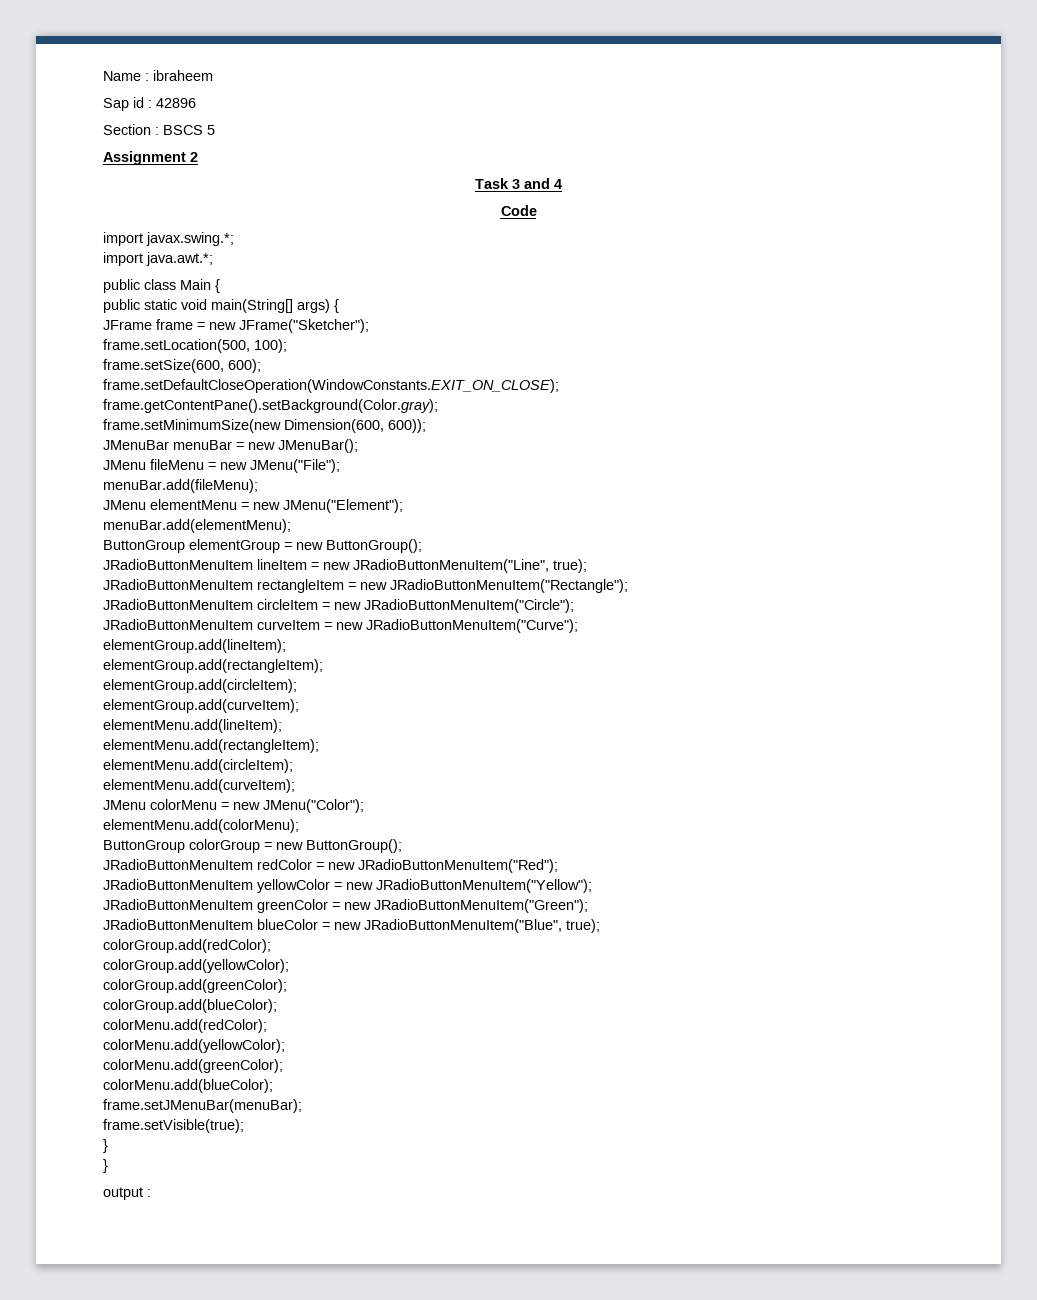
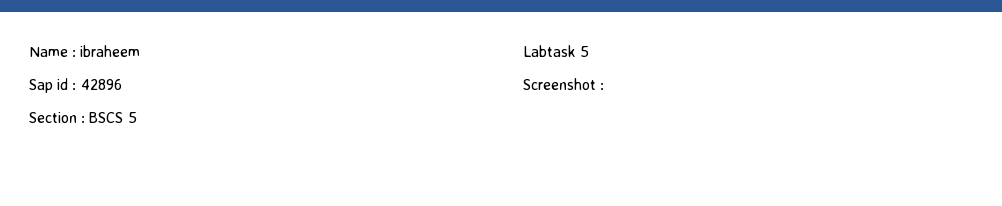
- Assignment 2
- Task 3 and 4
- Code
- import javax.swing.*;
- import java.awt.*;
- public class Main {
- public static void main(String[] args) {
- JFrame frame = new JFrame("Sketcher");
- frame.setLocation(500, 100);
- frame.setSize(600, 600);
- frame.setDefaultCloseOperation(WindowConstants.EXIT_ON_CLOSE);
- frame.getContentPane().setBackground(Color.gray);
- frame.setMinimumSize(new Dimension(600, 600));
- JMenuBar menuBar = new JMenuBar();
- JMenu fileMenu = new JMenu("File");
- menuBar.add(fileMenu);
- JMenu elementMenu = new JMenu("Element");
- menuBar.add(elementMenu);
- ButtonGroup elementGroup = new ButtonGroup();
- JRadioButtonMenuItem lineItem = new JRadioButtonMenuItem("Line", true);
- JRadioButtonMenuItem rectangleItem = new JRadioButtonMenuItem("Rectangle");
- JRadioButtonMenuItem circleItem = new JRadioButtonMenuItem("Circle");
- JRadioButtonMenuItem curveItem = new JRadioButtonMenuItem("Curve");
- elementGroup.add(lineItem);
- elementGroup.add(rectangleItem);
- elementGroup.add(circleItem);
- elementGroup.add(curveItem);
- elementMenu.add(lineItem);
- elementMenu.add(rectangleItem);
- elementMenu.add(circleItem);
- elementMenu.add(curveItem);
- JMenu colorMenu = new JMenu("Color");
- elementMenu.add(colorMenu);
- ButtonGroup colorGroup = new ButtonGroup();
- JRadioButtonMenuItem redColor = new JRadioButtonMenuItem("Red");
- JRadioButtonMenuItem yellowColor = new JRadioButtonMenuItem("Yellow");
- JRadioButtonMenuItem greenColor = new JRadioButtonMenuItem("Green");
- JRadioButtonMenuItem blueColor = new JRadioButtonMenuItem("Blue", true);
- colorGroup.add(redColor);
- colorGroup.add(yellowColor);
- colorGroup.add(greenColor);
- colorGroup.add(blueColor);
- colorMenu.add(redColor);
- colorMenu.add(yellowColor);
- colorMenu.add(greenColor);
- colorMenu.add(blueColor);
- frame.setJMenuBar(menuBar);
- frame.setVisible(true);
- }
- }
- output :
+ Labtask 5
+ Screenshot :

